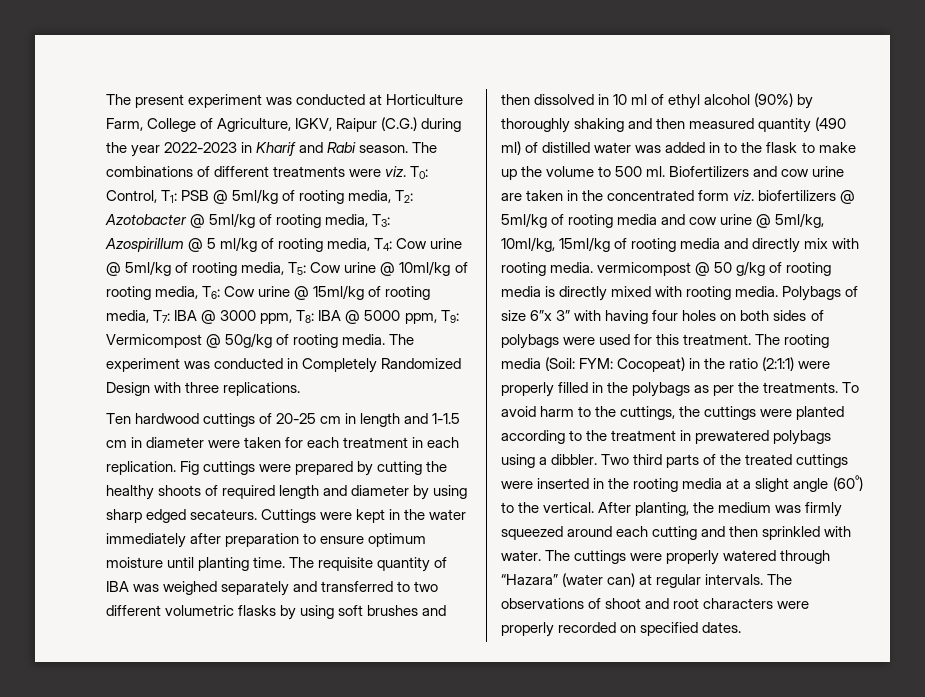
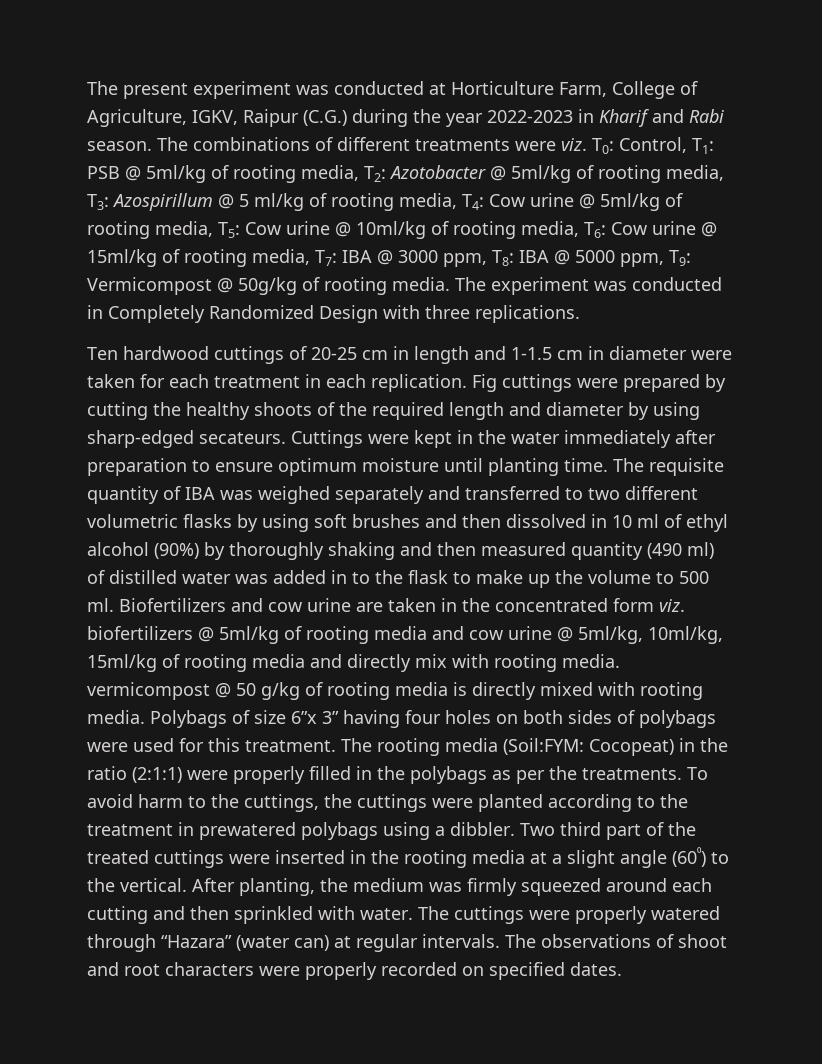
- Fig cuttings were prepared by cutting the healthy shoots of required length and diameter by using sharp edged secateurs.
+ Fig cuttings were prepared by cutting the healthy shoots of the required length and diameter by using sharp-edged secateurs.
- Polybags of size 6”x 3” with having four holes on both sides of polybags were used for this treatment.
+ Polybags of size 6”x 3” having four holes on both sides of polybags were used for this treatment.
- The rooting media (Soil: FYM: Cocopeat) in the ratio (2:1:1) were properly filled in the polybags as per the treatments.
+ The rooting media (Soil:FYM: Cocopeat) in the ratio (2:1:1) were properly filled in the polybags as per the treatments.
- Two third parts of the treated cuttings were inserted in the rooting media at a slight angle (60⁰) to the vertical.
+ Two third part of the treated cuttings were inserted in the rooting media at a slight angle (60⁰) to the vertical.

